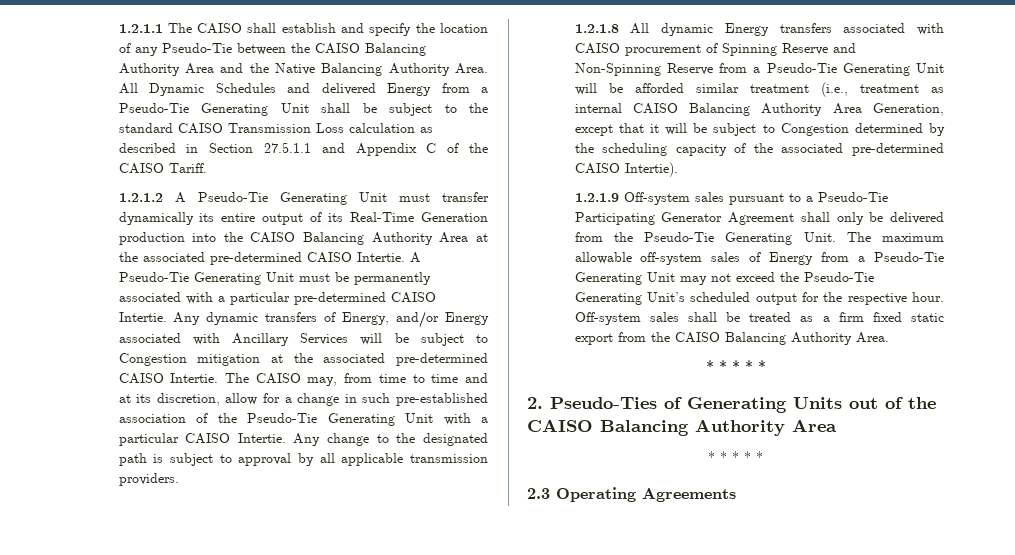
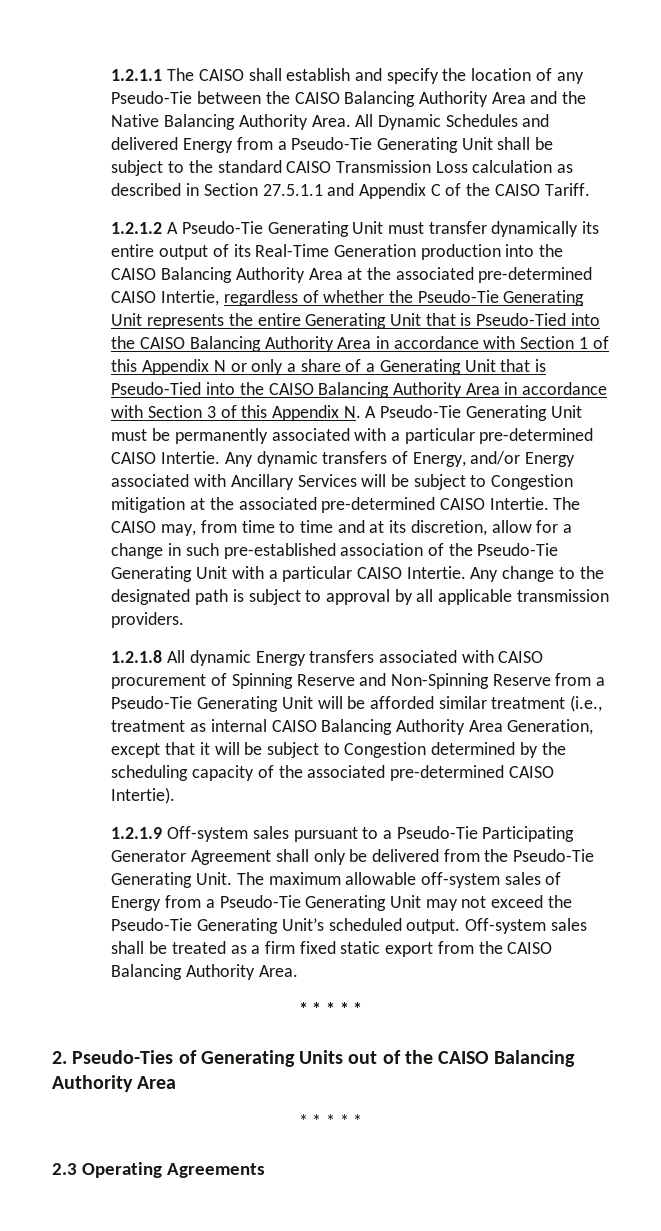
- 1.2.1.2 A Pseudo-Tie Generating Unit must transfer dynamically its entire output of its Real-Time Generation production into the CAISO Balancing Authority Area at the associated pre-determined CAISO Intertie. A Pseudo-Tie Generating Unit must be permanently associated with a particular pre-determined CAISO Intertie.
+ 1.2.1.2 A Pseudo-Tie Generating Unit must transfer dynamically its entire output of its Real-Time Generation production into the CAISO Balancing Authority Area at the associated pre-determined CAISO Intertie, regardless of whether the Pseudo-Tie Generating Unit represents the entire Generating Unit that is Pseudo-Tied into the CAISO Balancing Authority Area in accordance with Section 1 of this Appendix N or only a share of a Generating Unit that is Pseudo-Tied into the CAISO Balancing Authority Area in accordance with Section 3 of this Appendix N. A Pseudo-Tie Generating Unit must be permanently associated with a particular pre-determined CAISO Intertie.
- The maximum allowable off-system sales of Energy from a Pseudo-Tie Generating Unit may not exceed the Pseudo-Tie Generating Unit’s scheduled output for the respective hour.
+ The maximum allowable off-system sales of Energy from a Pseudo-Tie Generating Unit may not exceed the Pseudo-Tie Generating Unit’s scheduled output.

